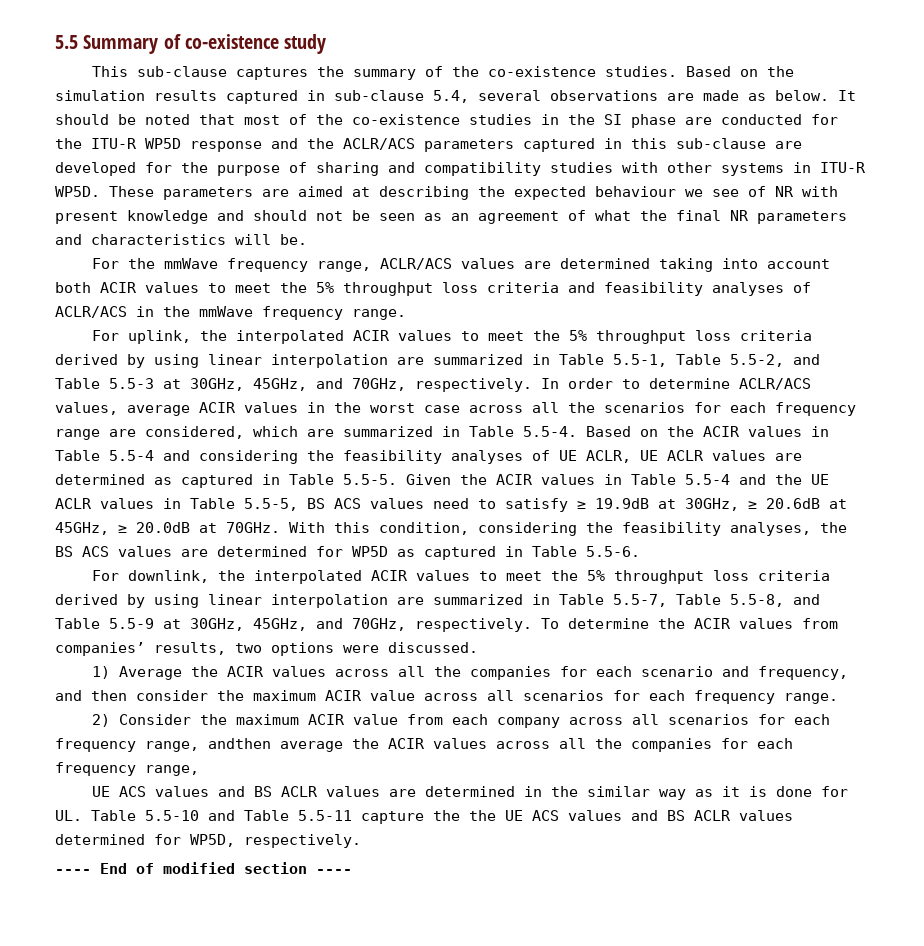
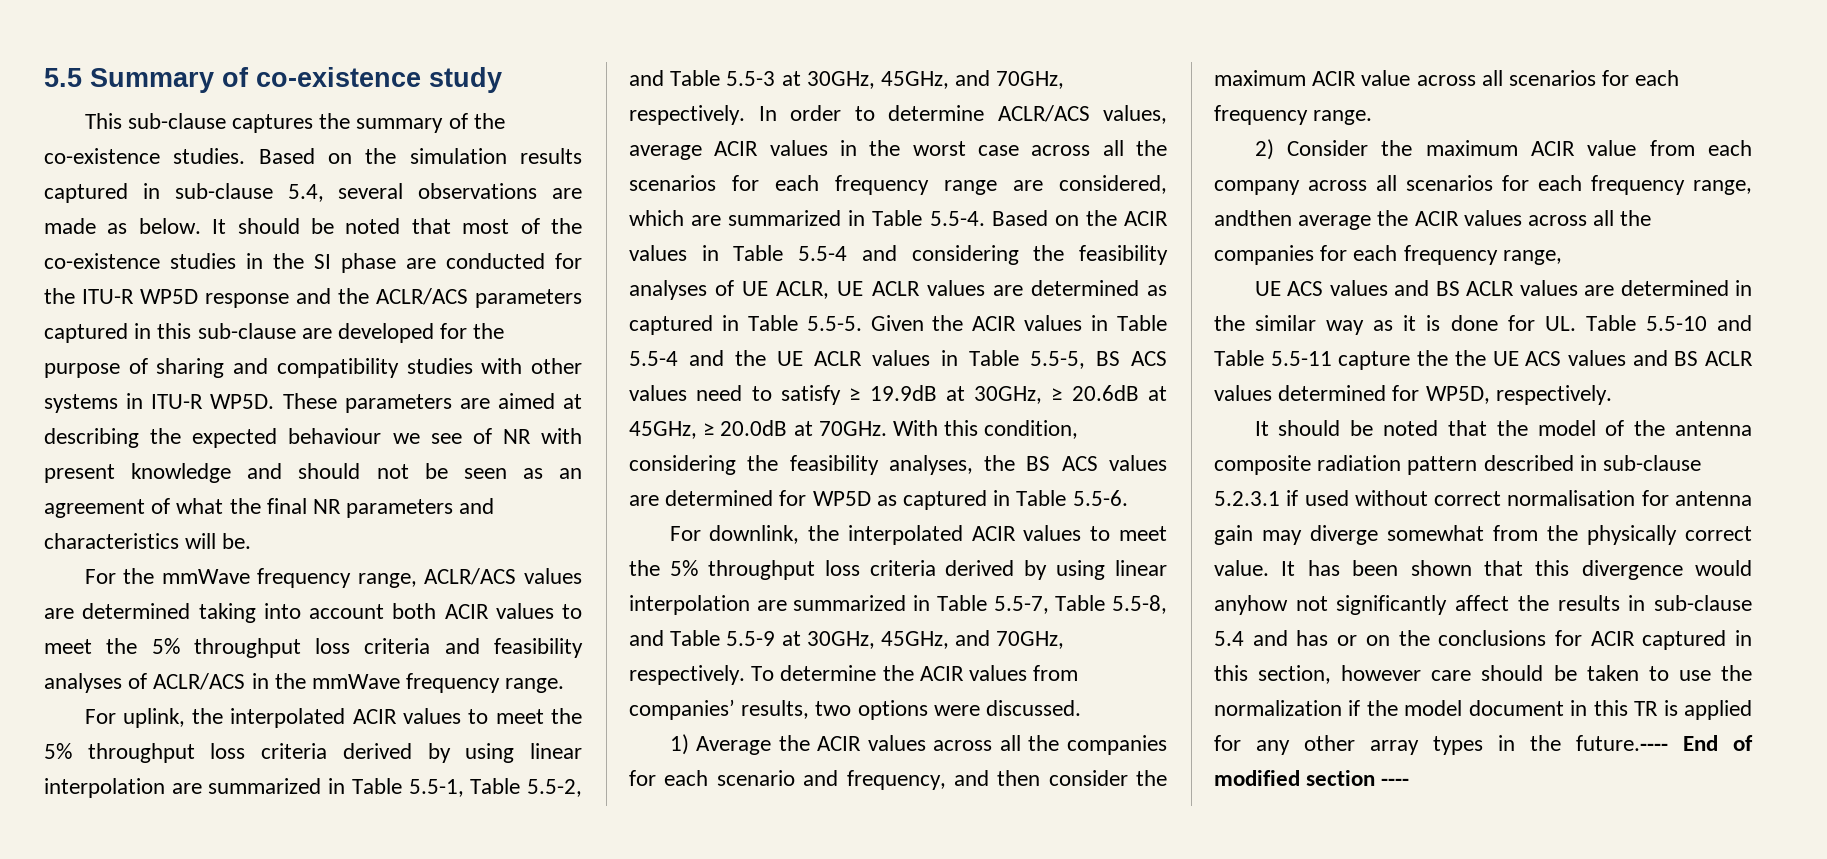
- ---- End of modified section ----
+ It should be noted that the model of the antenna composite radiation pattern described in sub-clause 5.2.3.1 if used without correct normalisation for antenna gain may diverge somewhat from the physically correct value. It has been shown that this divergence would anyhow not significantly affect the results in sub-clause 5.4 and has or on the conclusions for ACIR captured in this section, however care should be taken to use the normalization if the model document in this TR is applied for any other array types in the future.---- End of modified section ----

